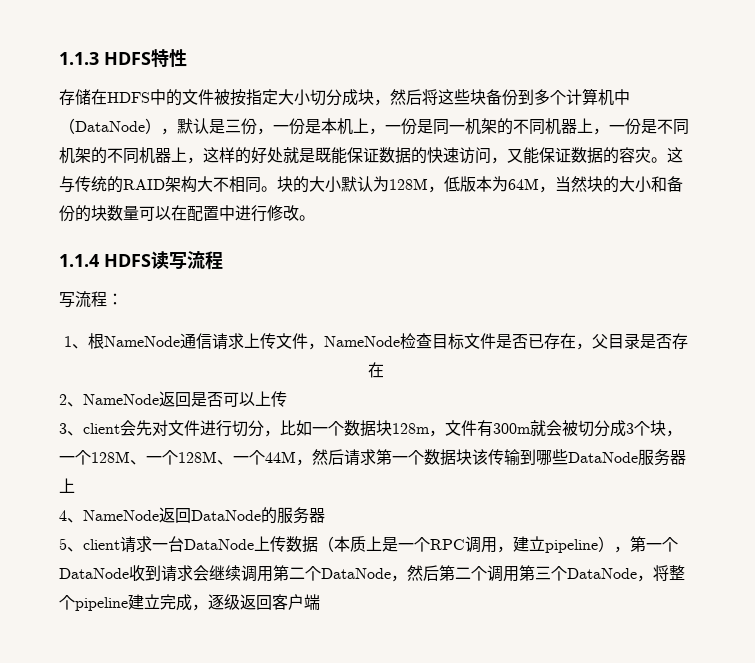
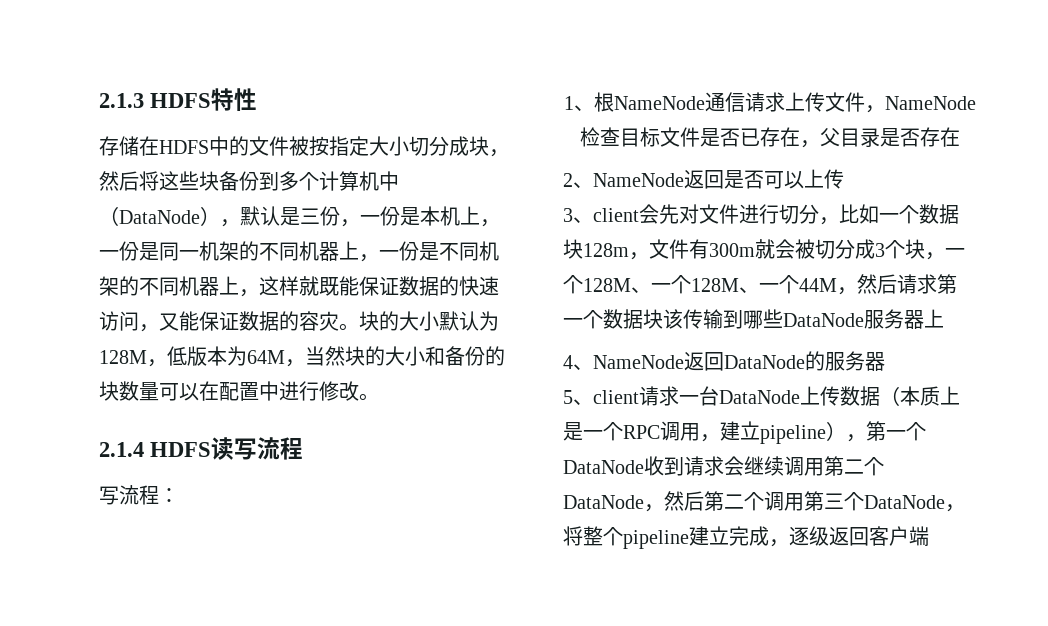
- 1.1.3 HDFS特性
+ 2.1.3 HDFS特性
- 存储在HDFS中的文件被按指定大小切分成块，然后将这些块备份到多个计算机中（DataNode），默认是三份，一份是本机上，一份是同一机架的不同机器上，一份是不同机架的不同机器上，这样的好处就是既能保证数据的快速访问，又能保证数据的容灾。
+ 存储在HDFS中的文件被按指定大小切分成块，然后将这些块备份到多个计算机中（DataNode），默认是三份，一份是本机上，一份是同一机架的不同机器上，一份是不同机架的不同机器上，这样就既能保证数据的快速访问，又能保证数据的容灾。
- 这与传统的RAID架构大不相同。
- 1.1.4 HDFS读写流程
+ 2.1.4 HDFS读写流程

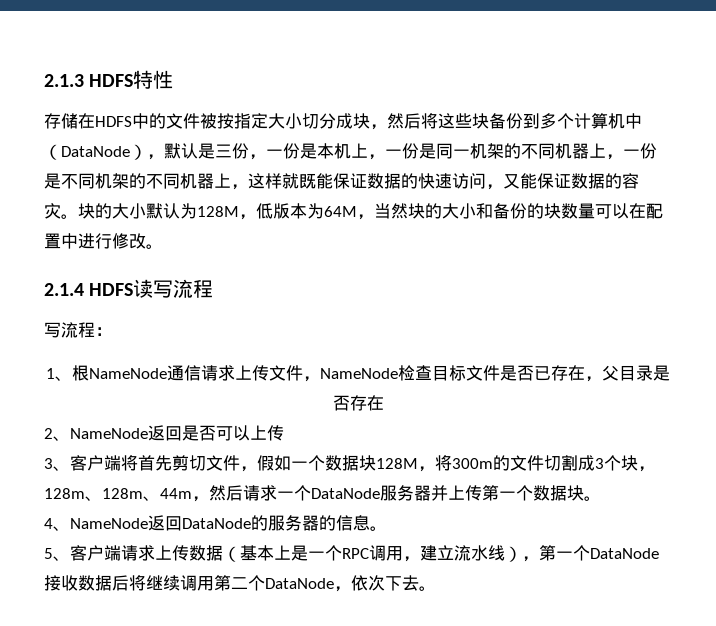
- 3、client会先对文件进行切分，比如一个数据块128m，文件有300m就会被切分成3个块，一个128M、一个128M、一个44M，然后请求第一个数据块该传输到哪些DataNode服务器上
+ 3、客户端将首先剪切文件，假如一个数据块128M，将300m的文件切割成3个块，128m、128m、44m，然后请求一个DataNode服务器并上传第一个数据块。
- 4、NameNode返回DataNode的服务器
+ 4、NameNode返回DataNode的服务器的信息。
- 5、client请求一台DataNode上传数据（本质上是一个RPC调用，建立pipeline），第一个DataNode收到请求会继续调用第二个DataNode，然后第二个调用第三个DataNode，将整个pipeline建立完成，逐级返回客户端
+ 5、客户端请求上传数据（基本上是一个RPC调用，建立流水线），第一个DataNode接收数据后将继续调用第二个DataNode，依次下去。

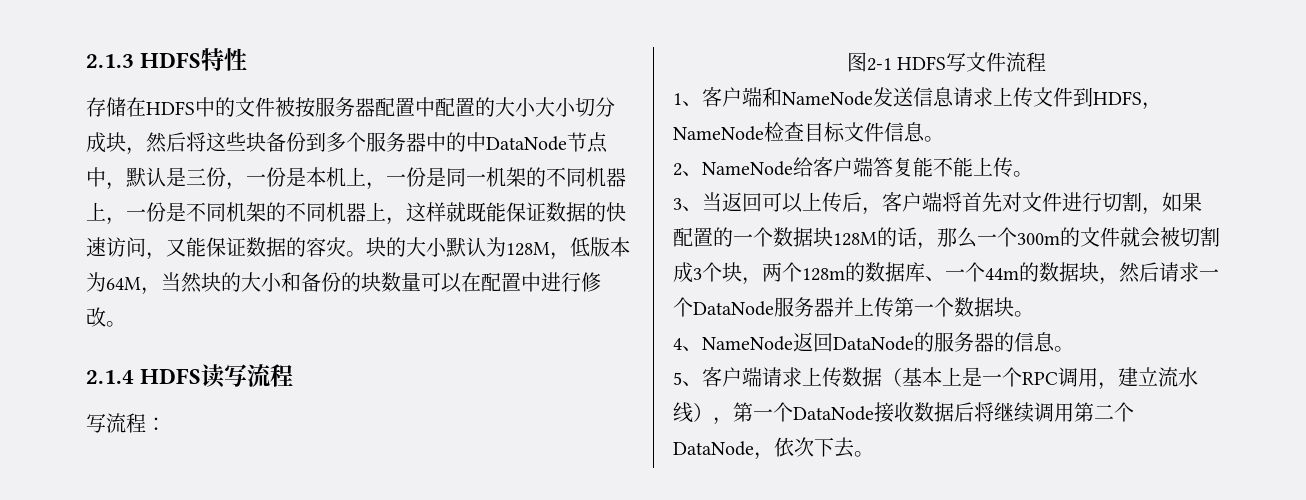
- 存储在HDFS中的文件被按指定大小切分成块，然后将这些块备份到多个计算机中（DataNode），默认是三份，一份是本机上，一份是同一机架的不同机器上，一份是不同机架的不同机器上，这样就既能保证数据的快速访问，又能保证数据的容灾。
+ 存储在HDFS中的文件被按服务器配置中配置的大小大小切分成块，然后将这些块备份到多个服务器中的中DataNode节点中，默认是三份，一份是本机上，一份是同一机架的不同机器上，一份是不同机架的不同机器上，这样就既能保证数据的快速访问，又能保证数据的容灾。
- 1、根NameNode通信请求上传文件，NameNode检查目标文件是否已存在，父目录是否存在
- 2、NameNode返回是否可以上传
- 3、客户端将首先剪切文件，假如一个数据块128M，将300m的文件切割成3个块，128m、128m、44m，然后请求一个DataNode服务器并上传第一个数据块。
+ 图2-1 HDFS写文件流程
+ 1、客户端和NameNode发送信息请求上传文件到HDFS，NameNode检查目标文件信息。
+ 2、NameNode给客户端答复能不能上传。
+ 3、当返回可以上传后，客户端将首先对文件进行切割，如果配置的一个数据块128M的话，那么一个300m的文件就会被切割成3个块，两个128m的数据库、一个44m的数据块，然后请求一个DataNode服务器并上传第一个数据块。

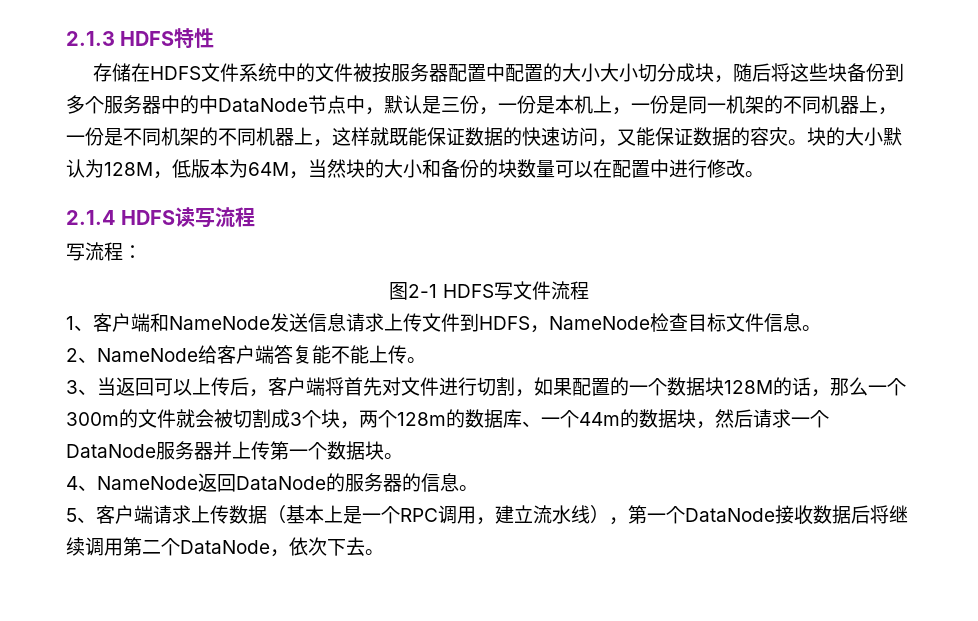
- 存储在HDFS中的文件被按服务器配置中配置的大小大小切分成块，然后将这些块备份到多个服务器中的中DataNode节点中，默认是三份，一份是本机上，一份是同一机架的不同机器上，一份是不同机架的不同机器上，这样就既能保证数据的快速访问，又能保证数据的容灾。
+ 存储在HDFS文件系统中的文件被按服务器配置中配置的大小大小切分成块，随后将这些块备份到多个服务器中的中DataNode节点中，默认是三份，一份是本机上，一份是同一机架的不同机器上，一份是不同机架的不同机器上，这样就既能保证数据的快速访问，又能保证数据的容灾。

